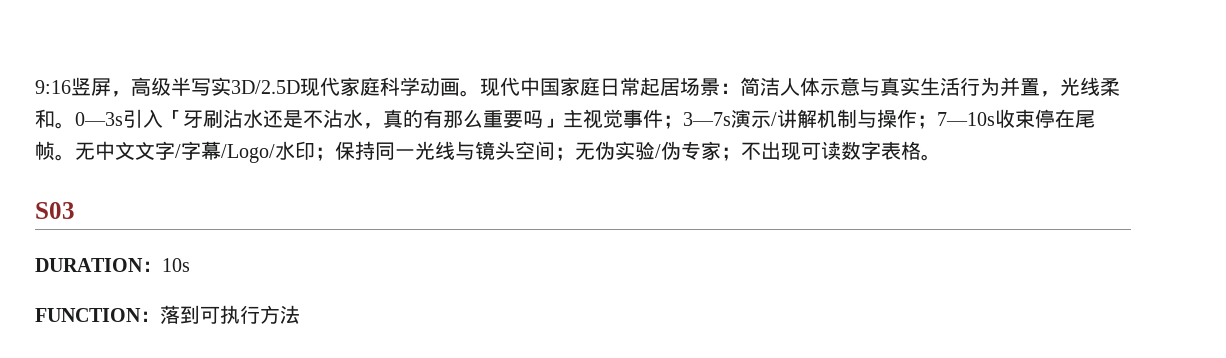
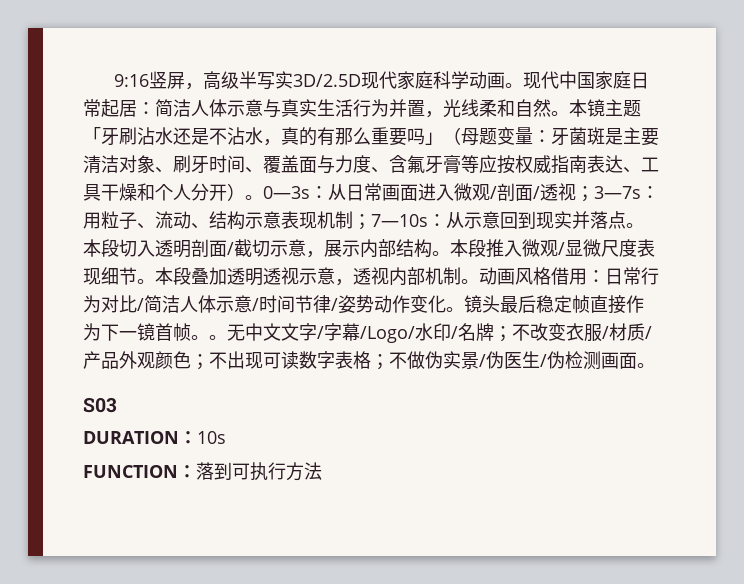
- 现代中国家庭日常起居场景：简洁人体示意与真实生活行为并置，光线柔和。0—3s引入「牙刷沾水还是不沾水，真的有那么重要吗」主视觉事件；3—7s演示/讲解机制与操作；7—10s收束停在尾帧。
+ 现代中国家庭日常起居：简洁人体示意与真实生活行为并置，光线柔和自然。本镜主题「牙刷沾水还是不沾水，真的有那么重要吗」（母题变量：牙菌斑是主要清洁对象、刷牙时间、覆盖面与力度、含氟牙膏等应按权威指南表达、工具干燥和个人分开）。0—3s：从日常画面进入微观/剖面/透视；3—7s：用粒子、流动、结构示意表现机制；7—10s：从示意回到现实并落点。本段切入透明剖面/截切示意，展示内部结构。本段推入微观/显微尺度表现细节。本段叠加透明透视示意，透视内部机制。动画风格借用：日常行为对比/简洁人体示意/时间节律/姿势动作变化。镜头最后稳定帧直接作为下一镜首帧。。
- 无中文文字/字幕/Logo/水印；保持同一光线与镜头空间；无伪实验/伪专家；不出现可读数字表格。
+ 无中文文字/字幕/Logo/水印/名牌；不改变衣服/材质/产品外观颜色；不出现可读数字表格；不做伪实景/伪医生/伪检测画面。

